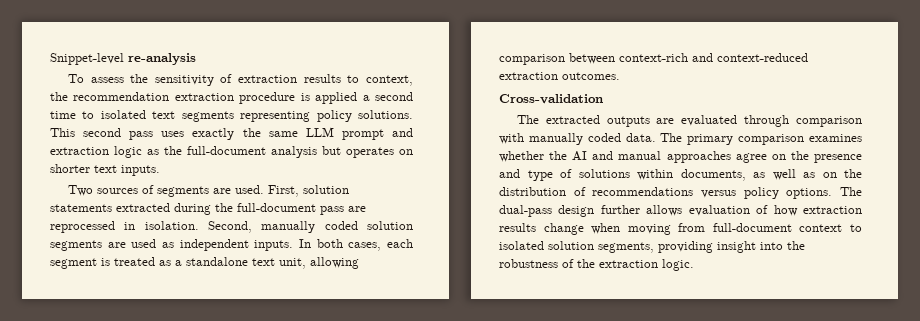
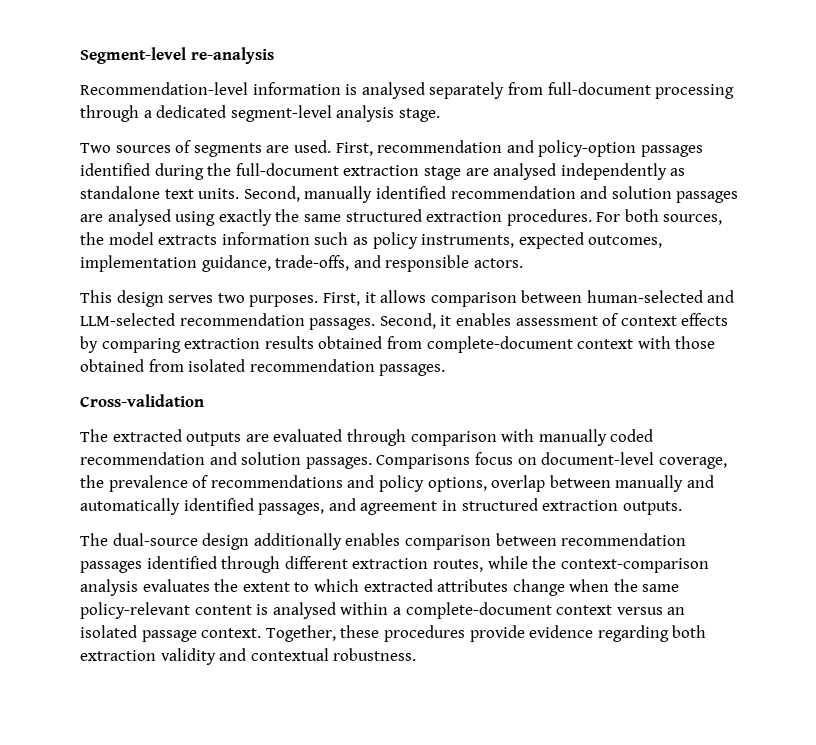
- Snippet-level re-analysis
+ Segment-level re-analysis
- To assess the sensitivity of extraction results to context, the recommendation extraction procedure is applied a second time to isolated text segments representing policy solutions. This second pass uses exactly the same LLM prompt and extraction logic as the full-document analysis but operates on shorter text inputs.
+ Recommendation-level information is analysed separately from full-document processing through a dedicated segment-level analysis stage.
- First, solution statements extracted during the full-document pass are reprocessed in isolation. Second, manually coded solution segments are used as independent inputs. In both cases, each segment is treated as a standalone text unit, allowing comparison between context-rich and context-reduced extraction outcomes.
+ First, recommendation and policy-option passages identified during the full-document extraction stage are analysed independently as standalone text units. Second, manually identified recommendation and solution passages are analysed using exactly the same structured extraction procedures. For both sources, the model extracts information such as policy instruments, expected outcomes, implementation guidance, trade-offs, and responsible actors.
+ This design serves two purposes. First, it allows comparison between human-selected and LLM-selected recommendation passages. Second, it enables assessment of context effects by comparing extraction results obtained from complete-document context with those obtained from isolated recommendation passages.
- The extracted outputs are evaluated through comparison with manually coded data. The primary comparison examines whether the AI and manual approaches agree on the presence and type of solutions within documents, as well as on the distribution of recommendations versus policy options. The dual-pass design further allows evaluation of how extraction results change when moving from full-document context to isolated solution segments, providing insight into the robustness of the extraction logic.
+ The extracted outputs are evaluated through comparison with manually coded recommendation and solution passages. Comparisons focus on document-level coverage, the prevalence of recommendations and policy options, overlap between manually and automatically identified passages, and agreement in structured extraction outputs.
+ The dual-source design additionally enables comparison between recommendation passages identified through different extraction routes, while the context-comparison analysis evaluates the extent to which extracted attributes change when the same policy-relevant content is analysed within a complete-document context versus an isolated passage context. Together, these procedures provide evidence regarding both extraction validity and contextual robustness.

